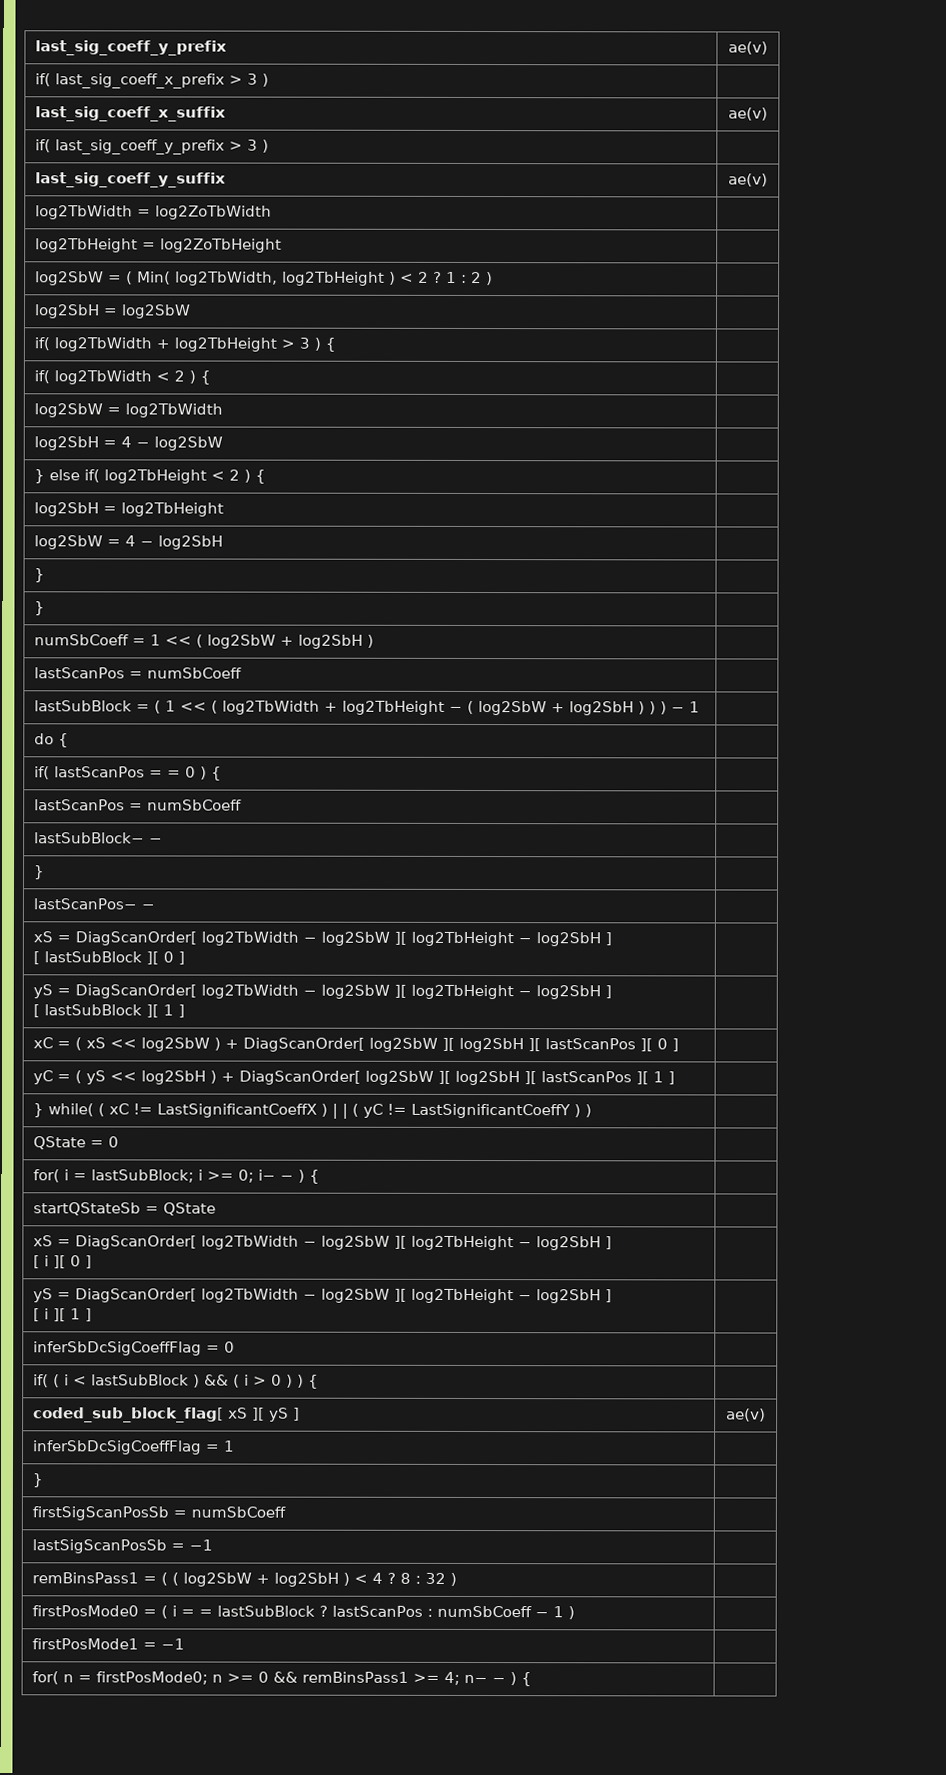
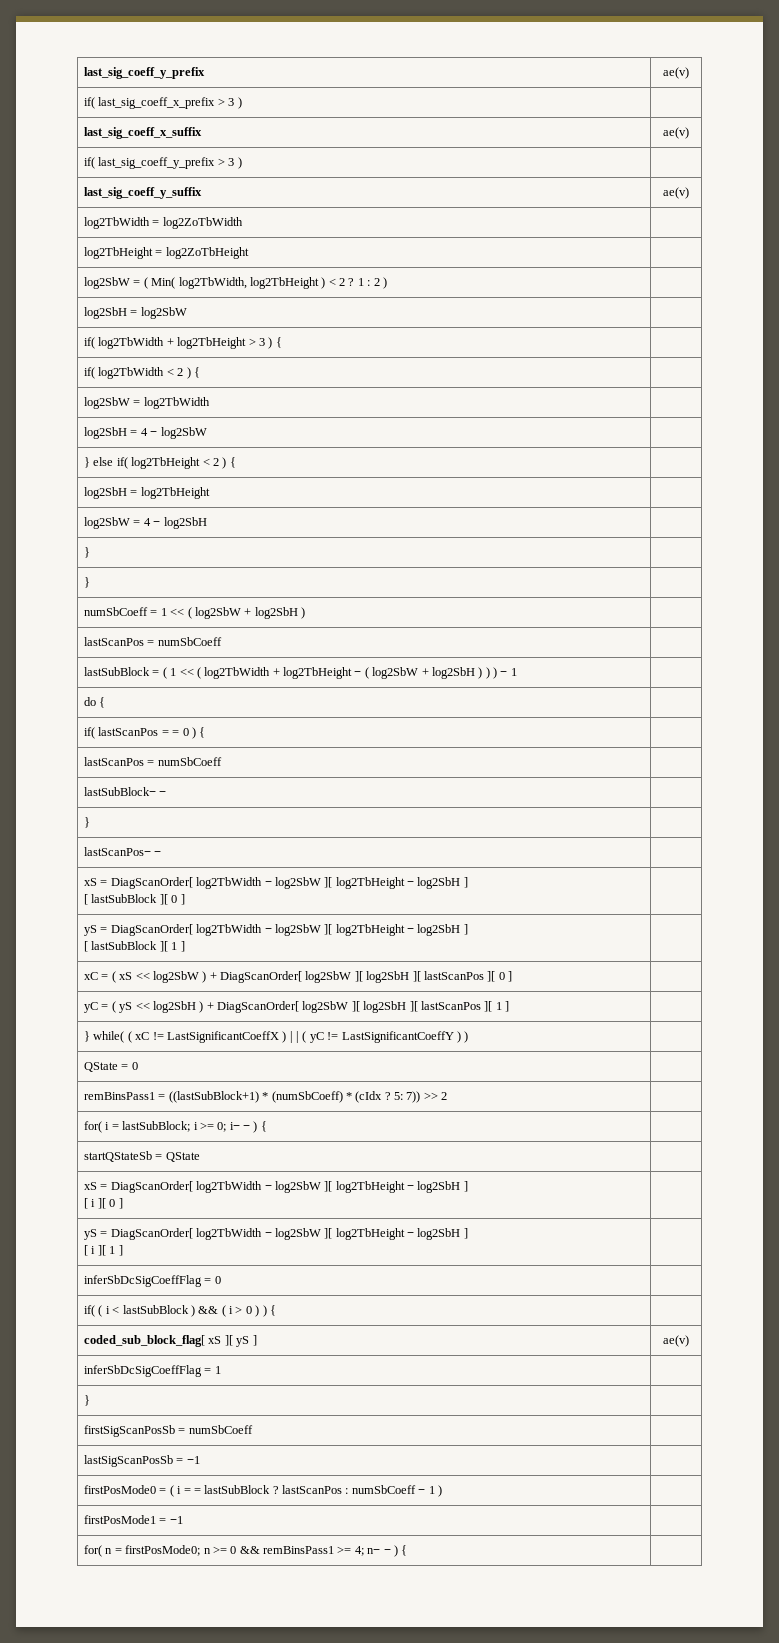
+ remBinsPass1 = ((lastSubBlock+1) * (numSbCoeff) * (cIdx ? 5: 7)) >> 2 |
- remBinsPass1 = ( ( log2SbW + log2SbH ) < 4 ? 8 : 32 ) |

